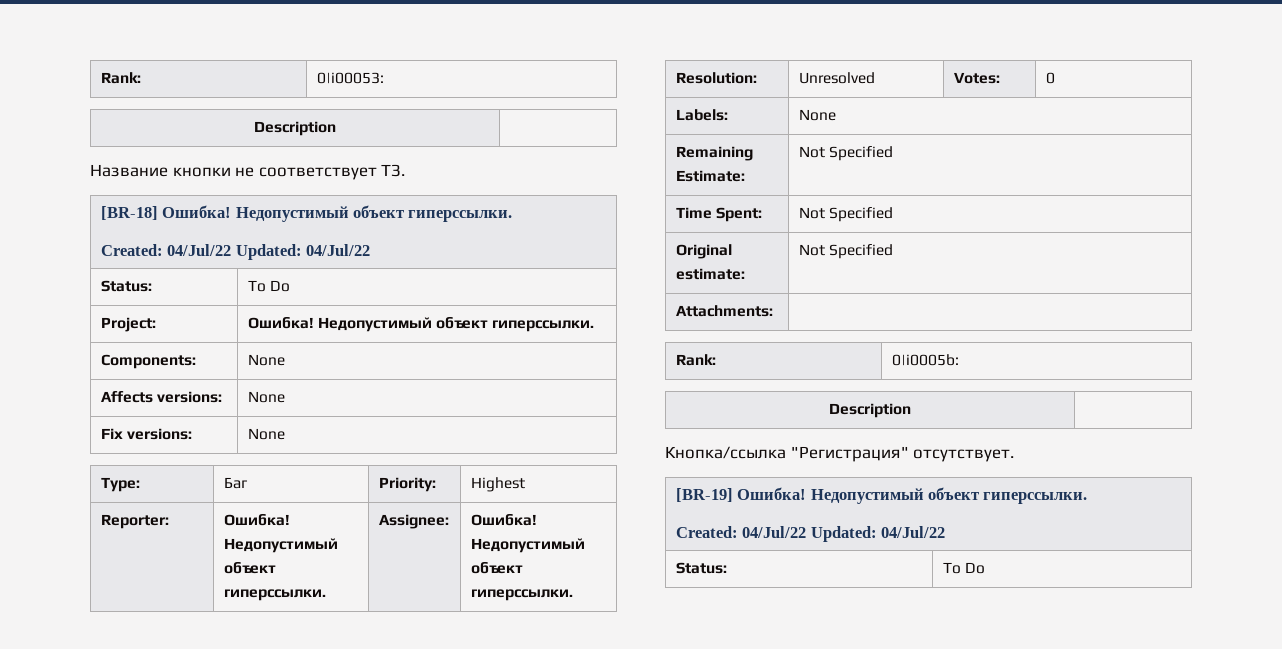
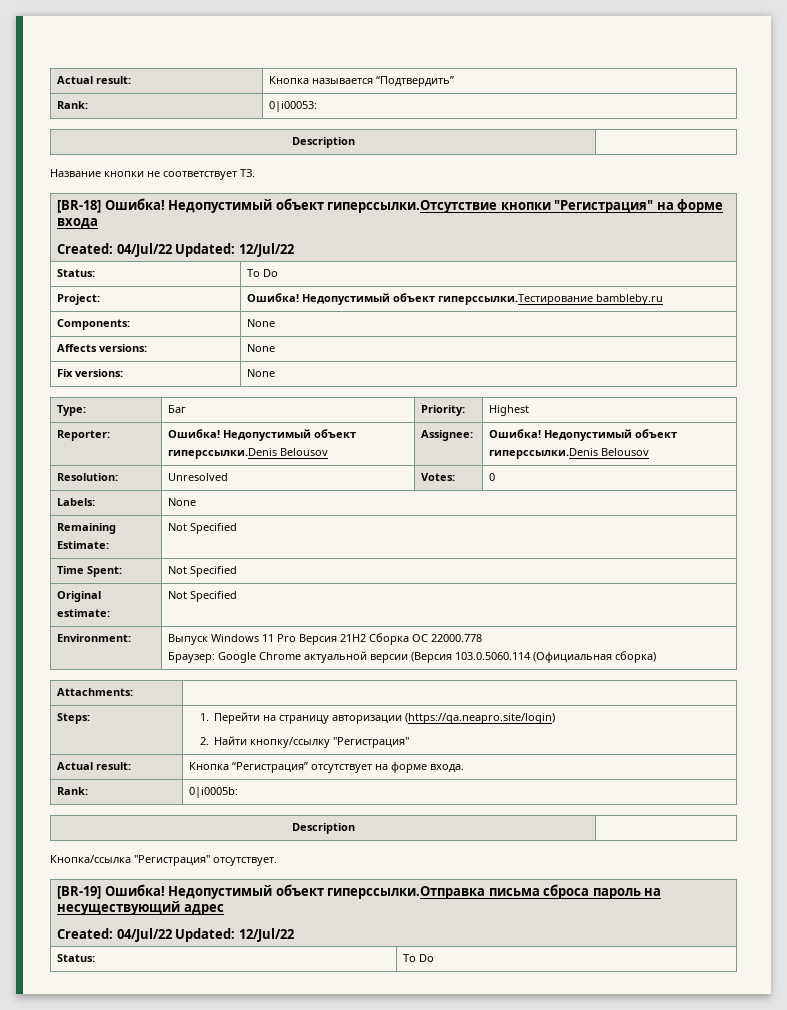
+ Actual result: | Кнопка называется “Подтвердить”
- [BR-18] Ошибка! Недопустимый объект гиперссылки.
- Created: 04/Jul/22 Updated: 04/Jul/22
+ [BR-18] Ошибка! Недопустимый объект гиперссылки.Отсутствие кнопки "Регистрация" на форме входа
+ Created: 04/Jul/22 Updated: 12/Jul/22
- Project: | Ошибка! Недопустимый объект гиперссылки.
+ Project: | Ошибка! Недопустимый объект гиперссылки.Тестирование bambleby.ru
- Reporter: | Ошибка! Недопустимый объект гиперссылки. | Assignee: | Ошибка! Недопустимый объект гиперссылки.
+ Reporter: | Ошибка! Недопустимый объект гиперссылки.Denis Belousov | Assignee: | Ошибка! Недопустимый объект гиперссылки.Denis Belousov
+ Environment: | Выпуск Windows 11 Pro Версия 21H2 Сборка ОС 22000.778
+ Браузер: Google Chrome актуальной версии (Версия 103.0.5060.114 (Официальная сборка)
  Attachments: |
+ Steps: | 1. Перейти на страницу авторизации (https://qa.neapro.site/login)
+ 2. Найти кнопку/ссылку "Регистрация"
+ Actual result: | Кнопка “Регистрация” отсутствует на форме входа.
- [BR-19] Ошибка! Недопустимый объект гиперссылки.
- Created: 04/Jul/22 Updated: 04/Jul/22
+ [BR-19] Ошибка! Недопустимый объект гиперссылки.Отправка письма сброса пароль на несуществующий адрес
+ Created: 04/Jul/22 Updated: 12/Jul/22

